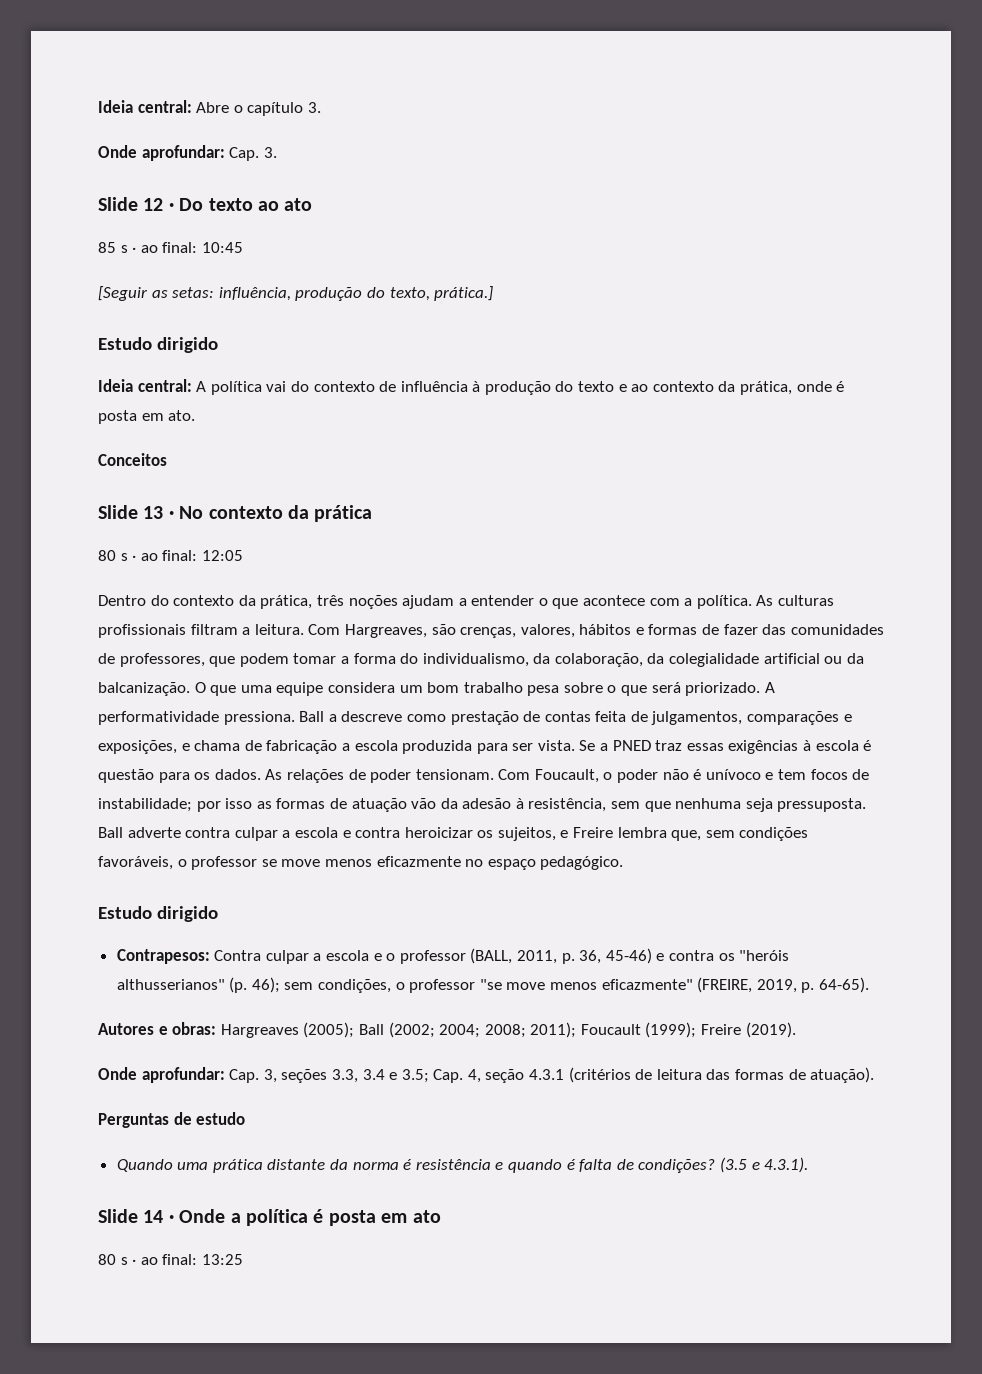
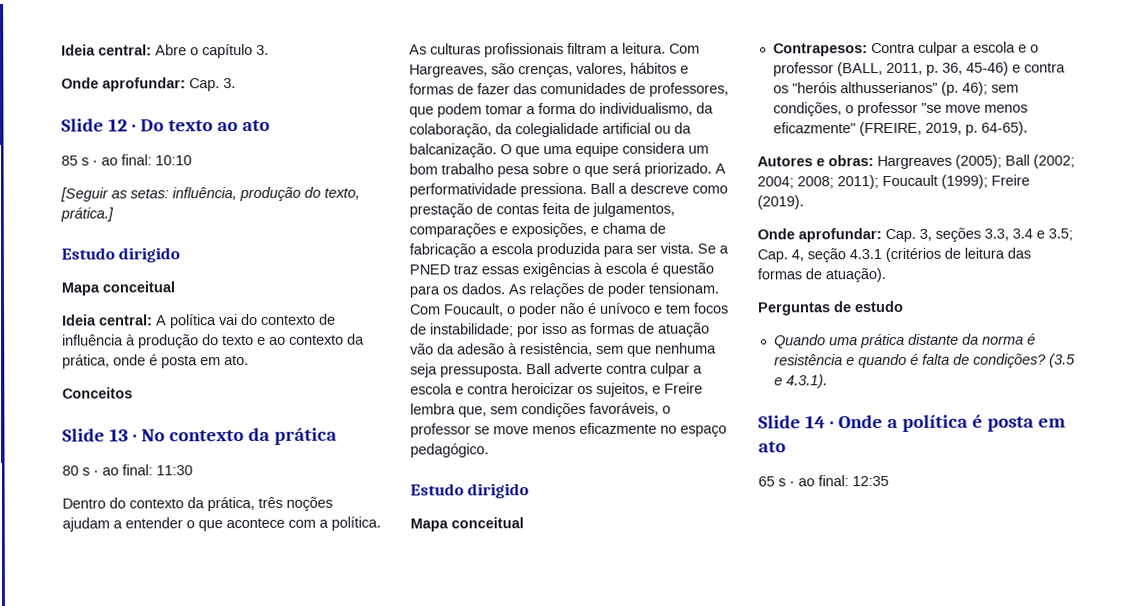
- 85 s · ao final: 10:45
+ 85 s · ao final: 10:10
  [Seguir as setas: influência, produção do texto, prática.]
  Estudo dirigido
+ Mapa conceitual
- 80 s · ao final: 12:05
+ 80 s · ao final: 11:30
  Ball adverte contra culpar a escola e contra heroicizar os sujeitos, e Freire lembra que, sem condições favoráveis, o professor se move menos eficazmente no espaço pedagógico.
  Estudo dirigido
+ Mapa conceitual
- 80 s · ao final: 13:25
+ 65 s · ao final: 12:35

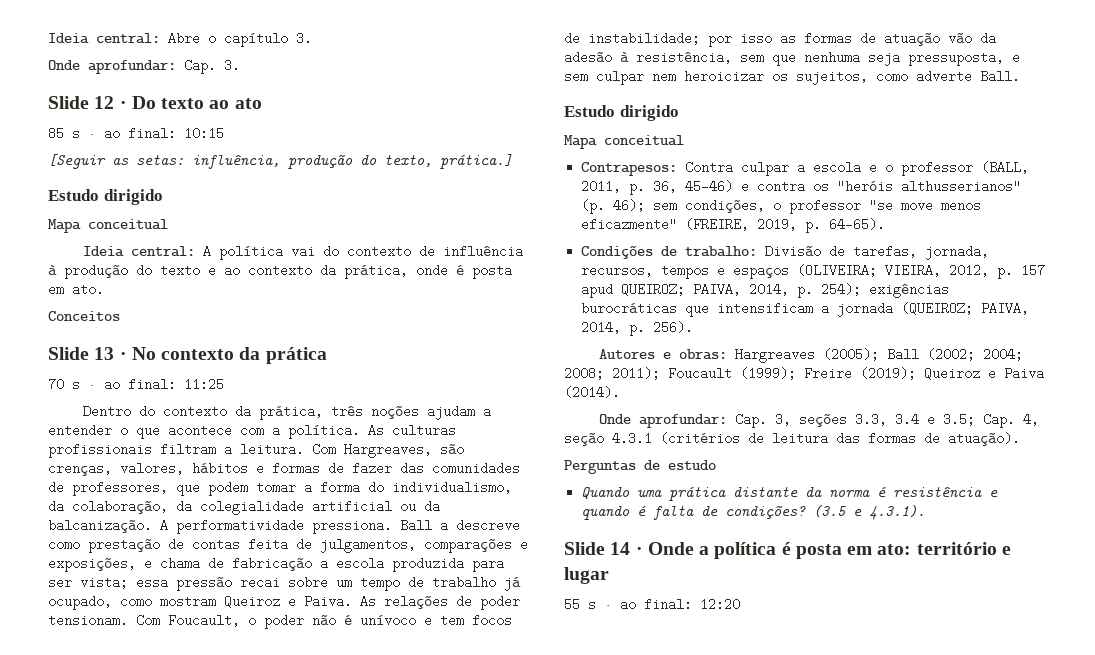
- 85 s · ao final: 10:10
+ 85 s · ao final: 10:15
- 80 s · ao final: 11:30
+ 70 s · ao final: 11:25
- O que uma equipe considera um bom trabalho pesa sobre o que será priorizado.
- Ball a descreve como prestação de contas feita de julgamentos, comparações e exposições, e chama de fabricação a escola produzida para ser vista. Se a PNED traz essas exigências à escola é questão para os dados.
+ Ball a descreve como prestação de contas feita de julgamentos, comparações e exposições, e chama de fabricação a escola produzida para ser vista; essa pressão recai sobre um tempo de trabalho já ocupado, como mostram Queiroz e Paiva.
- Com Foucault, o poder não é unívoco e tem focos de instabilidade; por isso as formas de atuação vão da adesão à resistência, sem que nenhuma seja pressuposta. Ball adverte contra culpar a escola e contra heroicizar os sujeitos, e Freire lembra que, sem condições favoráveis, o professor se move menos eficazmente no espaço pedagógico.
+ Com Foucault, o poder não é unívoco e tem focos de instabilidade; por isso as formas de atuação vão da adesão à resistência, sem que nenhuma seja pressuposta, e sem culpar nem heroicizar os sujeitos, como adverte Ball.
+ Condições de trabalho: Divisão de tarefas, jornada, recursos, tempos e espaços (OLIVEIRA; VIEIRA, 2012, p. 157 apud QUEIROZ; PAIVA, 2014, p. 254); exigências burocráticas que intensificam a jornada (QUEIROZ; PAIVA, 2014, p. 256).
- Autores e obras: Hargreaves (2005); Ball (2002; 2004; 2008; 2011); Foucault (1999); Freire (2019).
+ Autores e obras: Hargreaves (2005); Ball (2002; 2004; 2008; 2011); Foucault (1999); Freire (2019); Queiroz e Paiva (2014).
- Slide 14 · Onde a política é posta em ato
- 65 s · ao final: 12:35
+ Slide 14 · Onde a política é posta em ato: território e lugar
+ 55 s · ao final: 12:20

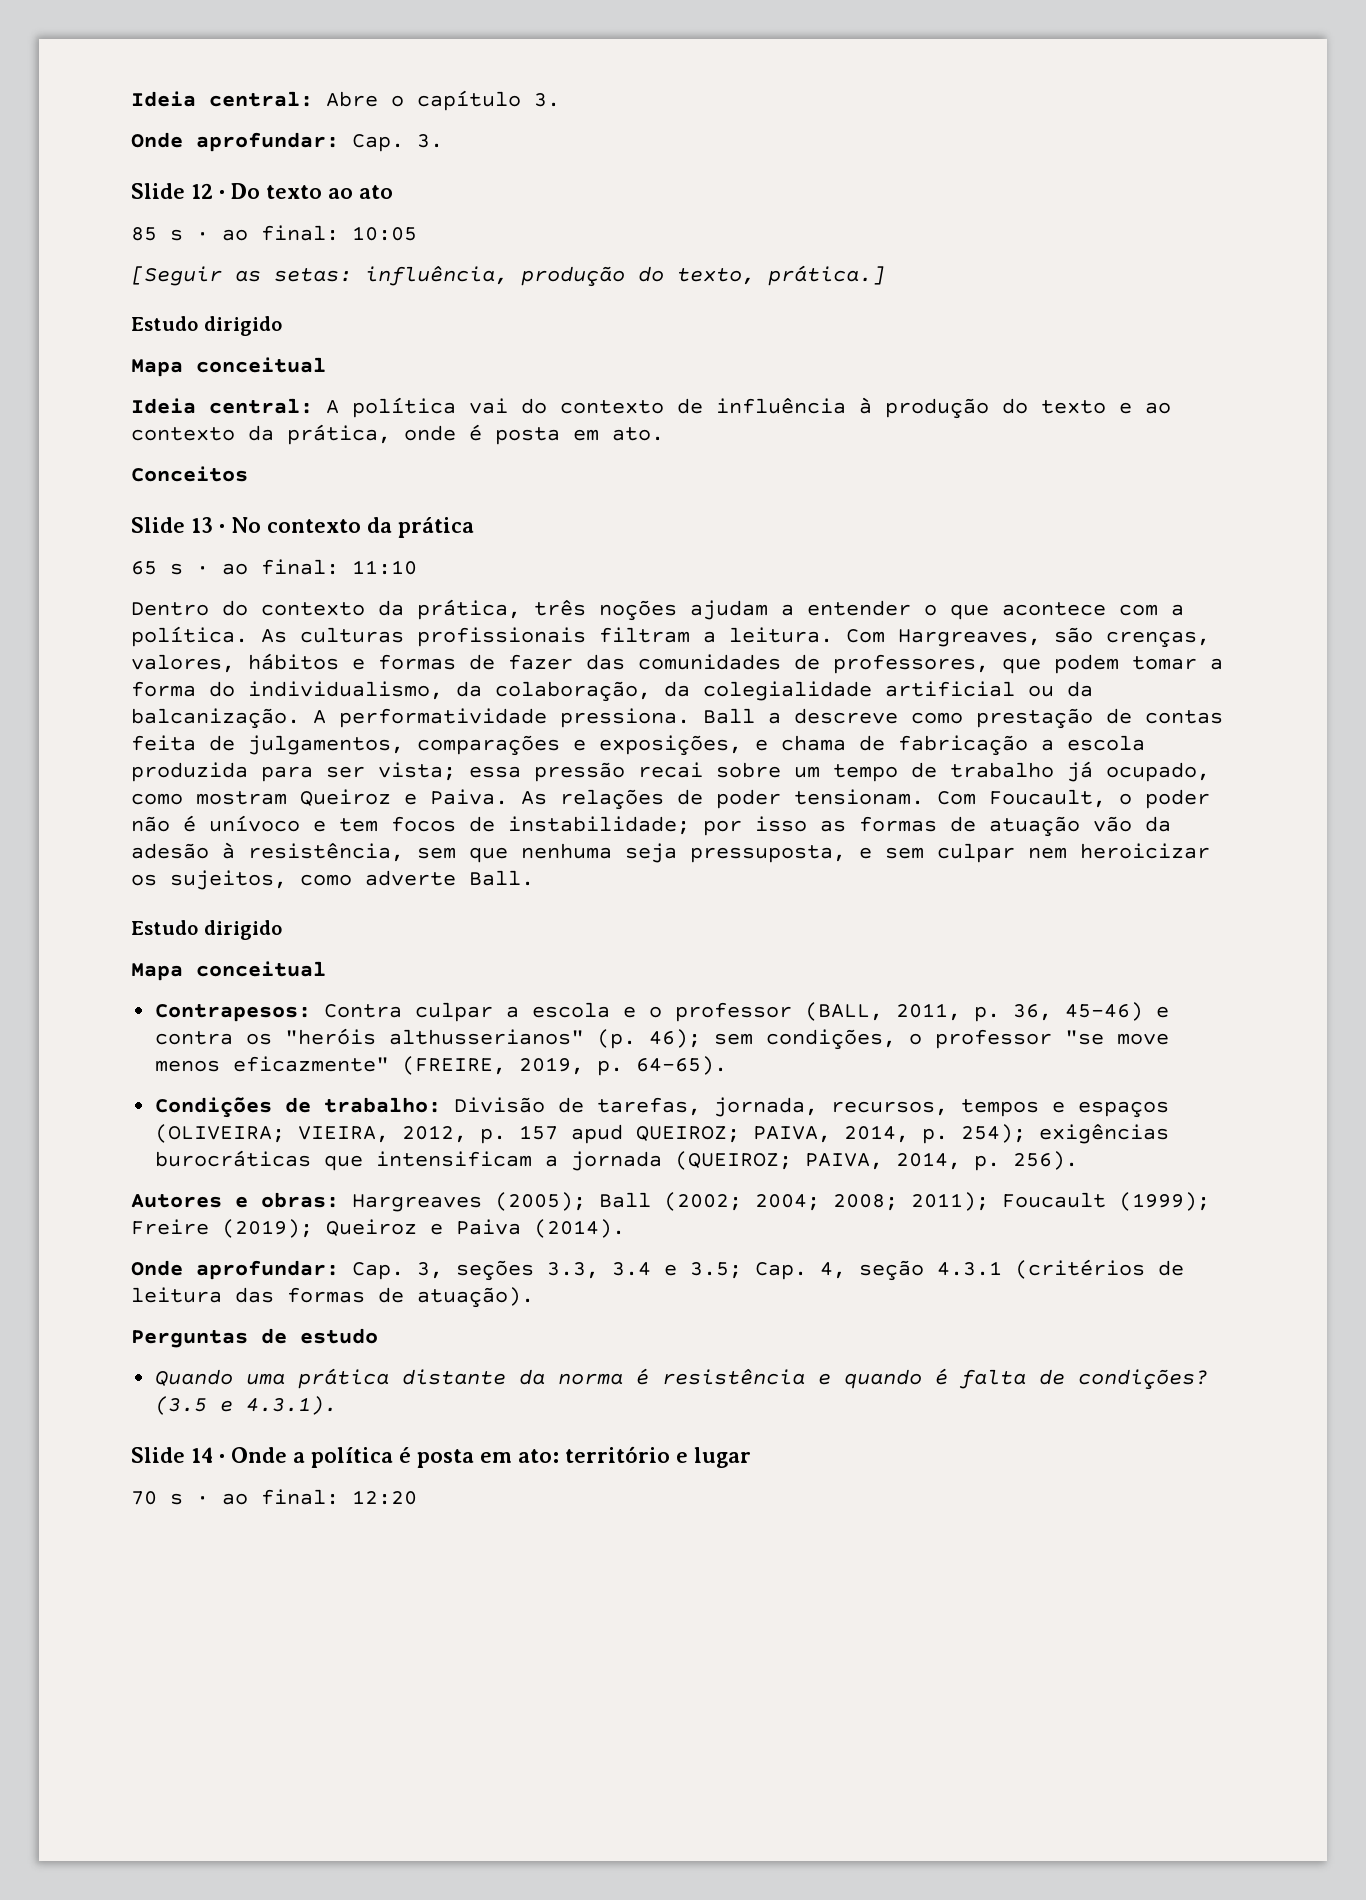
- 85 s · ao final: 10:15
+ 85 s · ao final: 10:05
- 70 s · ao final: 11:25
+ 65 s · ao final: 11:10
- 55 s · ao final: 12:20
+ 70 s · ao final: 12:20

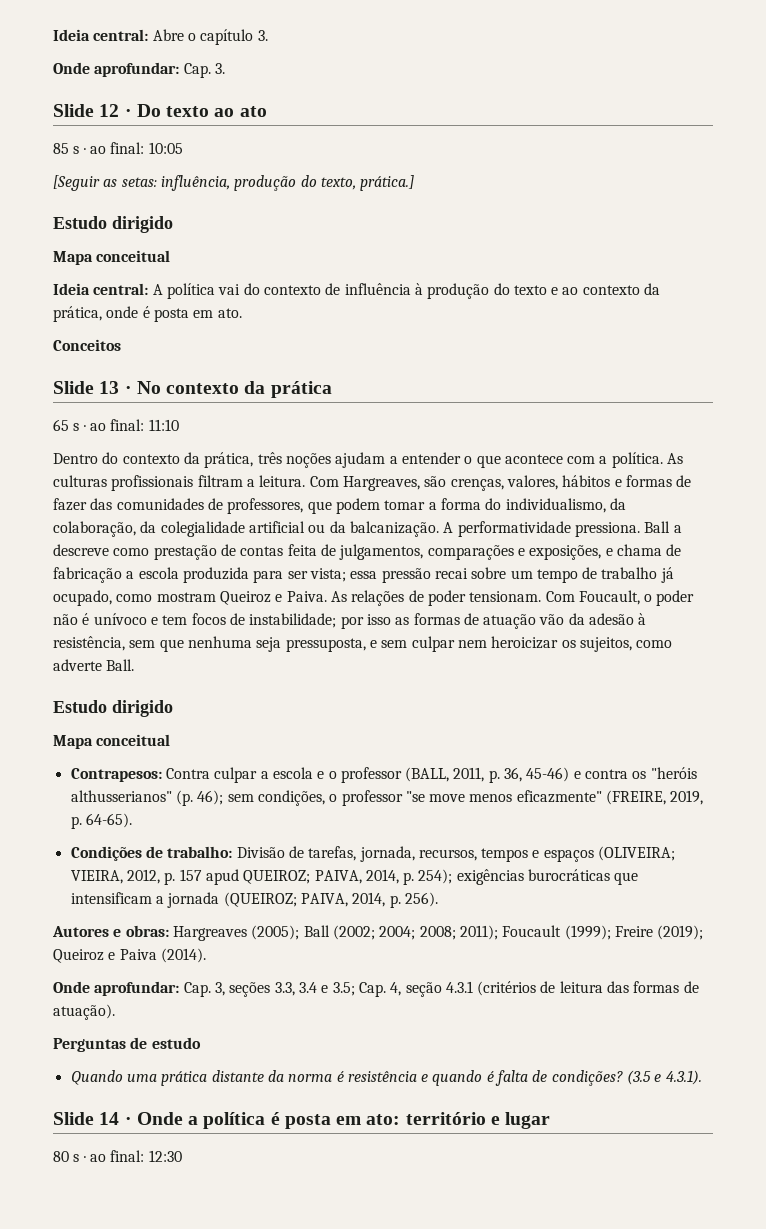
- 70 s · ao final: 12:20
+ 80 s · ao final: 12:30

